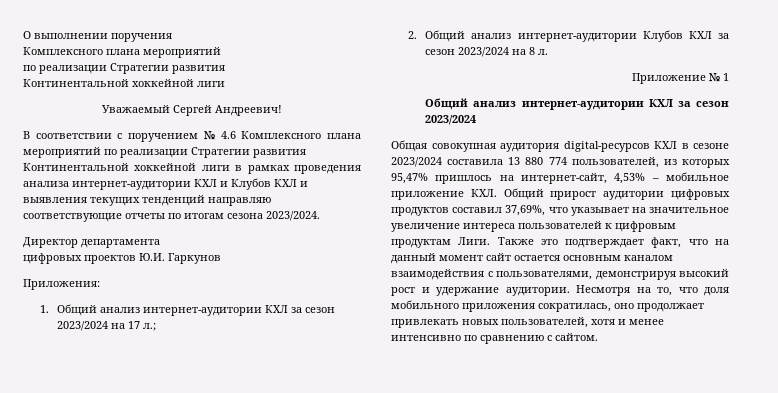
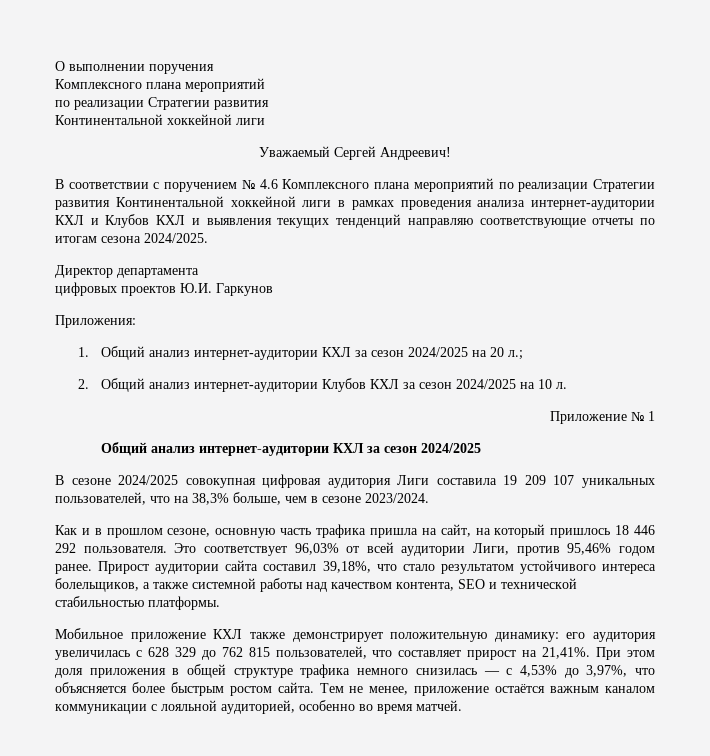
- В соответствии с поручением № 4.6 Комплексного плана мероприятий по реализации Стратегии развития Континентальной хоккейной лиги в рамках проведения анализа интернет-аудитории КХЛ и Клубов КХЛ и выявления текущих тенденций направляю соответствующие отчеты по итогам сезона 2023/2024.
+ В соответствии с поручением № 4.6 Комплексного плана мероприятий по реализации Стратегии развития Континентальной хоккейной лиги в рамках проведения анализа интернет-аудитории КХЛ и Клубов КХЛ и выявления текущих тенденций направляю соответствующие отчеты по итогам сезона 2024/2025.
- 1. Общий анализ интернет-аудитории КХЛ за сезон 2023/2024 на 17 л.;
+ 1. Общий анализ интернет-аудитории КХЛ за сезон 2024/2025 на 20 л.;
- 2. Общий анализ интернет-аудитории Клубов КХЛ за сезон 2023/2024 на 8 л.
+ 2. Общий анализ интернет-аудитории Клубов КХЛ за сезон 2024/2025 на 10 л.
  Приложение № 1
- Общий анализ интернет-аудитории КХЛ за сезон 2023/2024
- Общая совокупная аудитория digital-ресурсов КХЛ в сезоне 2023/2024 составила 13 880 774 пользователей, из которых 95,47% пришлось на интернет-сайт, 4,53% – мобильное приложение КХЛ. Общий прирост аудитории цифровых продуктов составил 37,69%, что указывает на значительное увеличение интереса пользователей к цифровым продуктам Лиги. Также это подтверждает факт, что на данный момент сайт остается основным каналом взаимодействия с пользователями, демонстрируя высокий рост и удержание аудитории. Несмотря на то, что доля мобильного приложения сократилась, оно продолжает привлекать новых пользователей, хотя и менее интенсивно по сравнению с сайтом.
+ Общий анализ интернет-аудитории КХЛ за сезон 2024/2025
+ В сезоне 2024/2025 совокупная цифровая аудитория Лиги составила 19 209 107 уникальных пользователей, что на 38,3% больше, чем в сезоне 2023/2024.
+ Как и в прошлом сезоне, основную часть трафика пришла на сайт, на который пришлось 18 446 292 пользователя. Это соответствует 96,03% от всей аудитории Лиги, против 95,46% годом ранее. Прирост аудитории сайта составил 39,18%, что стало результатом устойчивого интереса болельщиков, а также системной работы над качеством контента, SEO и технической стабильностью платформы.
+ Мобильное приложение КХЛ также демонстрирует положительную динамику: его аудитория увеличилась с 628 329 до 762 815 пользователей, что составляет прирост на 21,41%. При этом доля приложения в общей структуре трафика немного снизилась — с 4,53% до 3,97%, что объясняется более быстрым ростом сайта. Тем не менее, приложение остаётся важным каналом коммуникации с лояльной аудиторией, особенно во время матчей.

